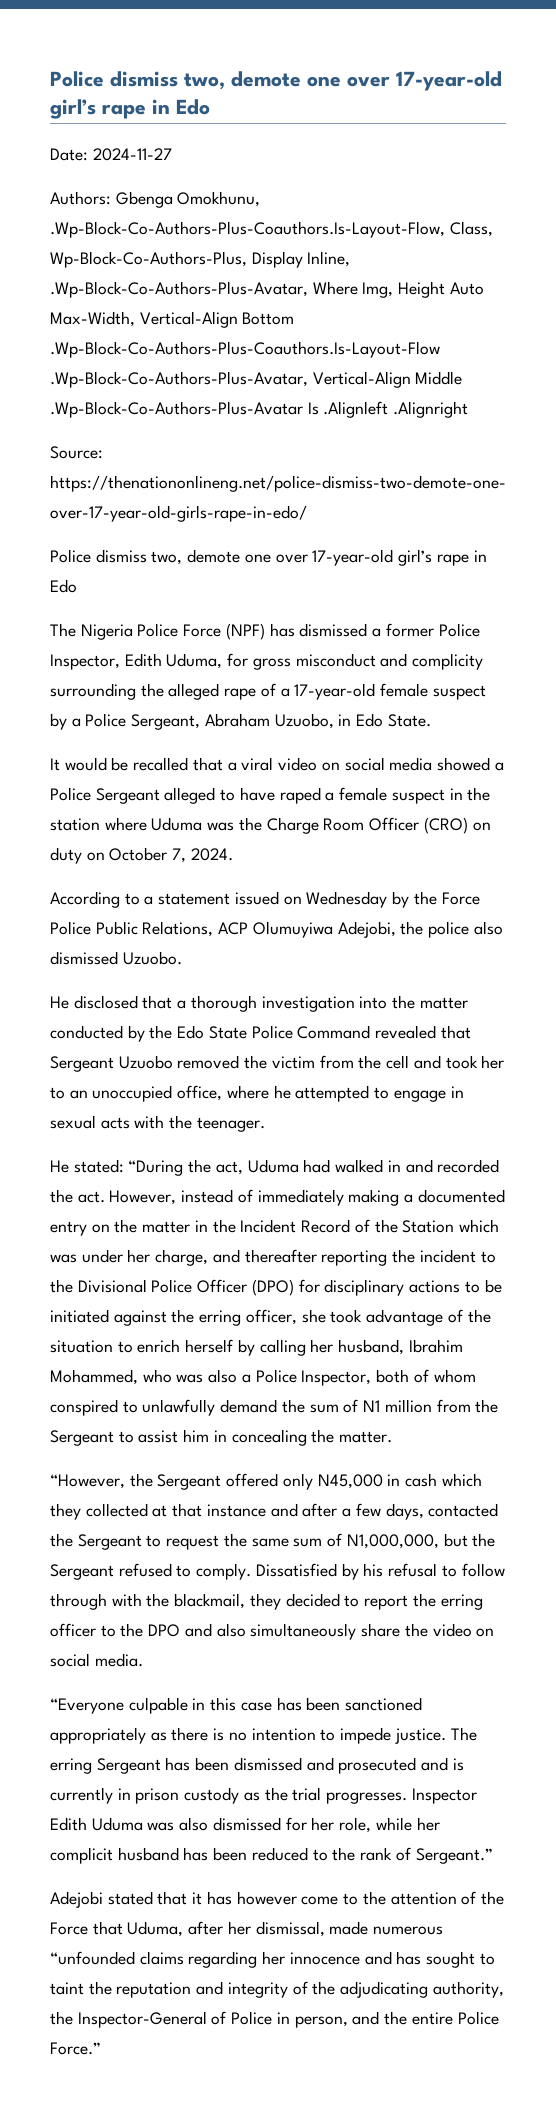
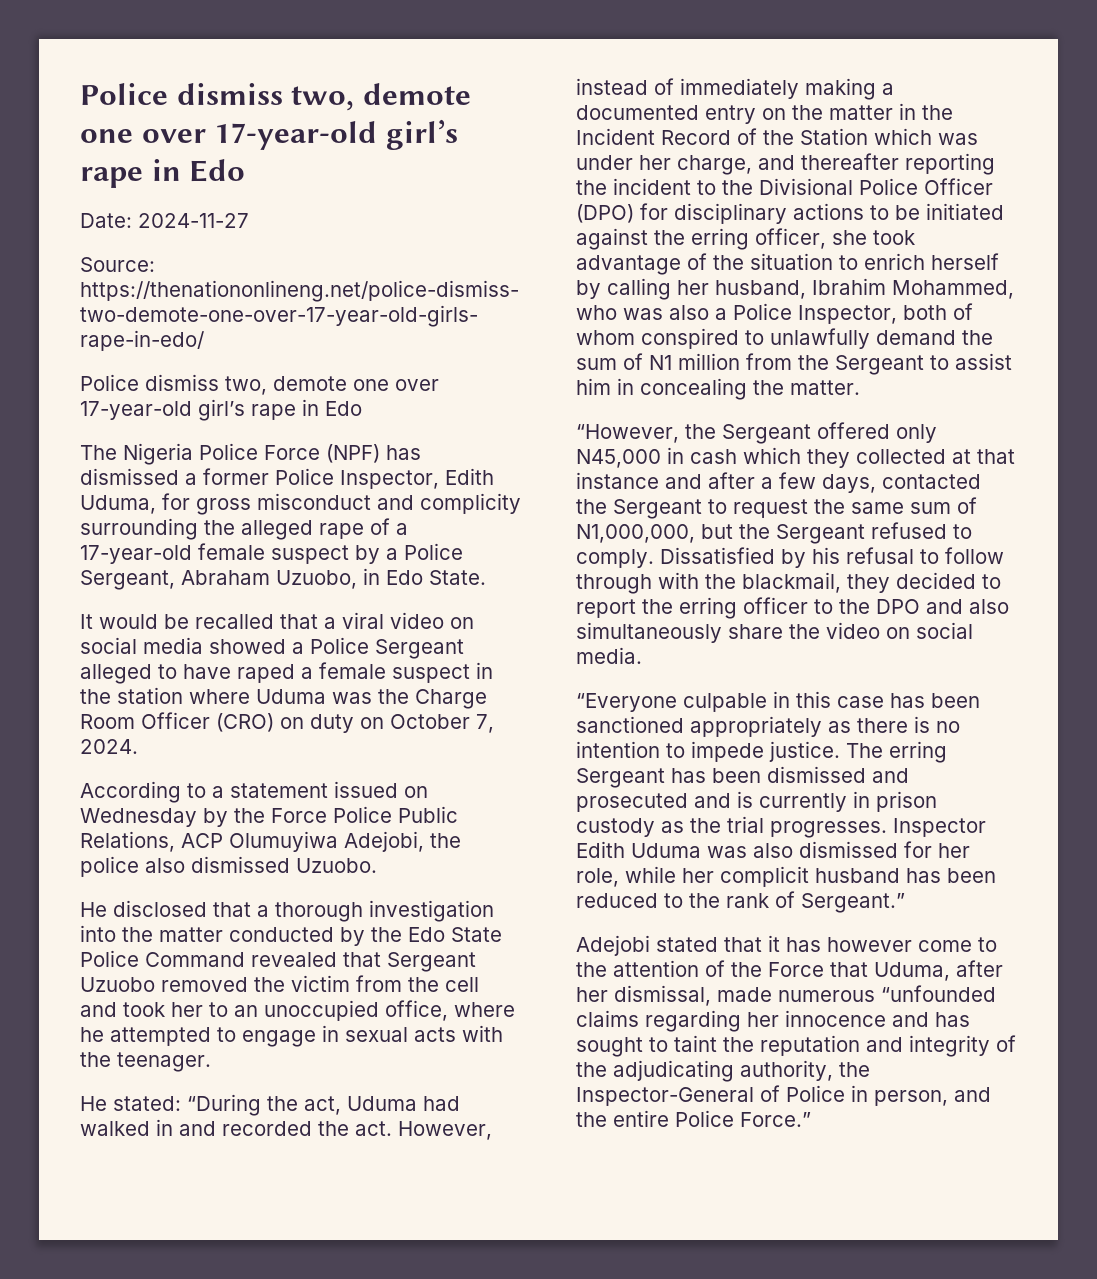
- Authors: Gbenga Omokhunu, .Wp-Block-Co-Authors-Plus-Coauthors.Is-Layout-Flow, Class, Wp-Block-Co-Authors-Plus, Display Inline, .Wp-Block-Co-Authors-Plus-Avatar, Where Img, Height Auto Max-Width, Vertical-Align Bottom .Wp-Block-Co-Authors-Plus-Coauthors.Is-Layout-Flow .Wp-Block-Co-Authors-Plus-Avatar, Vertical-Align Middle .Wp-Block-Co-Authors-Plus-Avatar Is .Alignleft .Alignright

